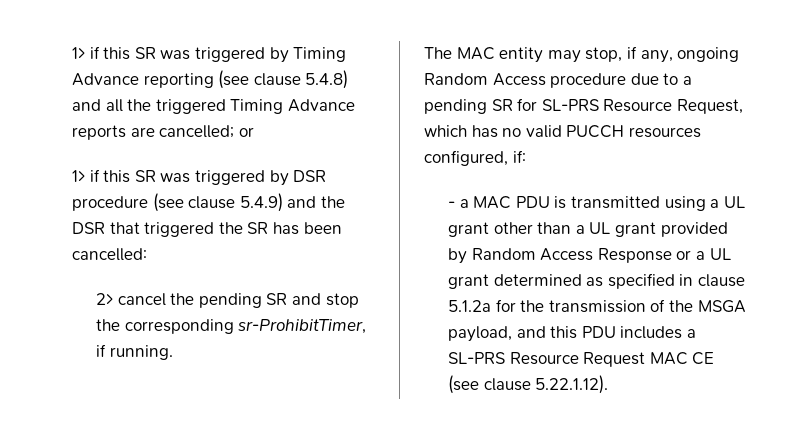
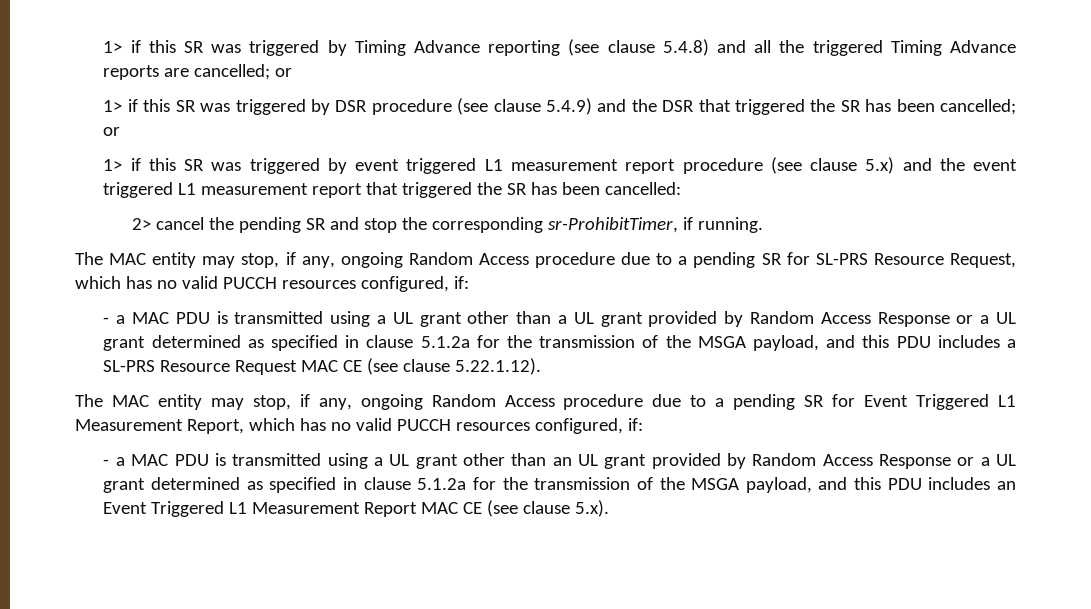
- 1> if this SR was triggered by DSR procedure (see clause 5.4.9) and the DSR that triggered the SR has been cancelled:
+ 1> if this SR was triggered by DSR procedure (see clause 5.4.9) and the DSR that triggered the SR has been cancelled; or
+ 1> if this SR was triggered by event triggered L1 measurement report procedure (see clause 5.x) and the event triggered L1 measurement report that triggered the SR has been cancelled:
+ The MAC entity may stop, if any, ongoing Random Access procedure due to a pending SR for Event Triggered L1 Measurement Report, which has no valid PUCCH resources configured, if:
+ - a MAC PDU is transmitted using a UL grant other than an UL grant provided by Random Access Response or a UL grant determined as specified in clause 5.1.2a for the transmission of the MSGA payload, and this PDU includes an Event Triggered L1 Measurement Report MAC CE (see clause 5.x).

